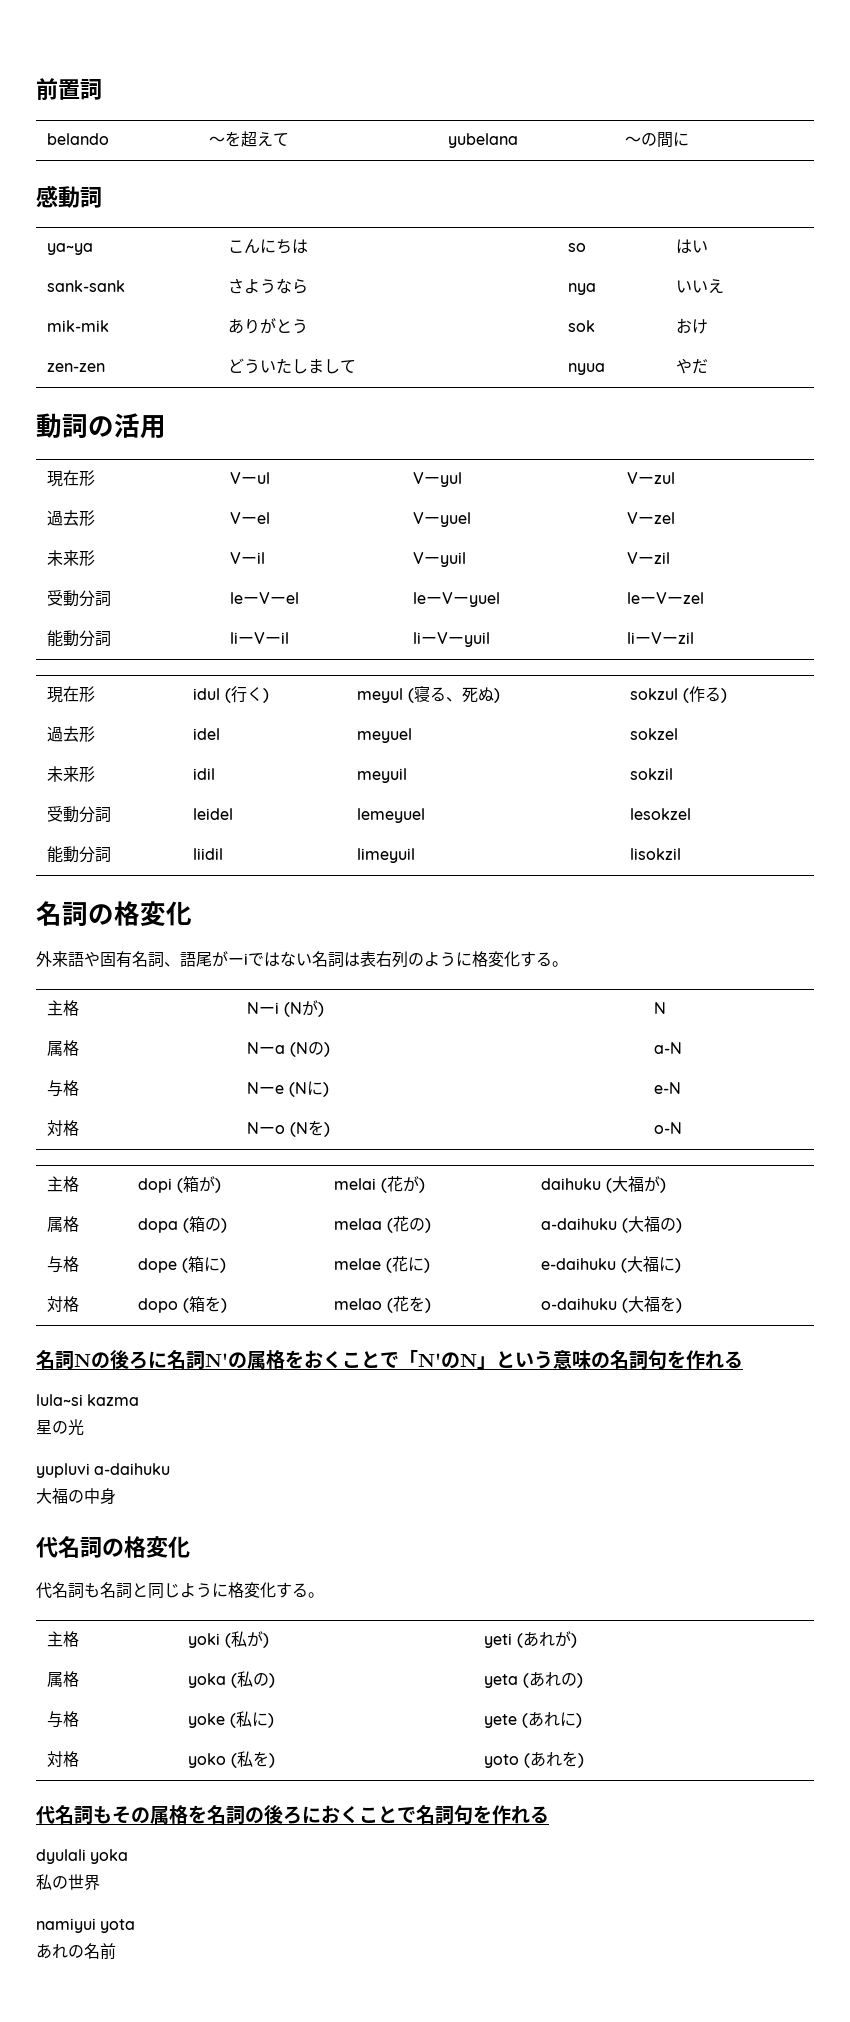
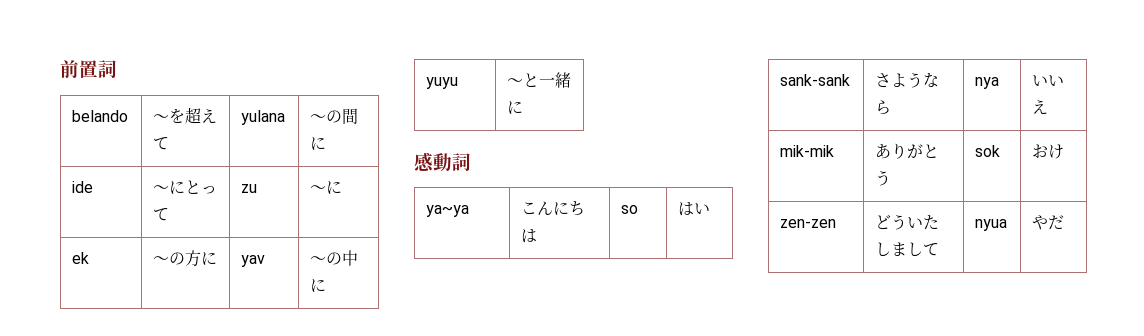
- belando | ～を超えて | yubelana | ～の間に
+ belando | ～を超えて | yulana | ～の間に
+ ide | ～にとって | zu | ～に
+ ek | ～の方に | yav | ～の中に
+ yuyu | ～と一緒に
- 動詞の活用
- 現在形 | Vーul | Vーyul | Vーzul
- 過去形 | Vーel | Vーyuel | Vーzel
- 未来形 | Vーil | Vーyuil | Vーzil
- 受動分詞 | leーVーel | leーVーyuel | leーVーzel
- 能動分詞 | liーVーil | liーVーyuil | liーVーzil
- 現在形 | idul (行く) | meyul (寝る、死ぬ) | sokzul (作る)
- 過去形 | idel | meyuel | sokzel
- 未来形 | idil | meyuil | sokzil
- 受動分詞 | leidel | lemeyuel | lesokzel
- 能動分詞 | liidil | limeyuil | lisokzil
- 名詞の格変化
- 外来語や固有名詞、語尾がーiではない名詞は表右列のように格変化する。
- 主格 | Nーi (Nが) | N
- 属格 | Nーa (Nの) | a-N
- 与格 | Nーe (Nに) | e-N
- 対格 | Nーo (Nを) | o-N
- 主格 | dopi (箱が) | melai (花が) | daihuku (大福が)
- 属格 | dopa (箱の) | melaa (花の) | a-daihuku (大福の)
- 与格 | dope (箱に) | melae (花に) | e-daihuku (大福に)
- 対格 | dopo (箱を) | melao (花を) | o-daihuku (大福を)
- 名詞Nの後ろに名詞N'の属格をおくことで「N'のN」という意味の名詞句を作れる
- lula~si kazma
- 星の光
- yupluvi a-daihuku
- 大福の中身
- 代名詞の格変化
- 代名詞も名詞と同じように格変化する。
- 主格 | yoki (私が) | yeti (あれが)
- 属格 | yoka (私の) | yeta (あれの)
- 与格 | yoke (私に) | yete (あれに)
- 対格 | yoko (私を) | yoto (あれを)
- 代名詞もその属格を名詞の後ろにおくことで名詞句を作れる
- dyulali yoka
- 私の世界
- namiyui yota
- あれの名前

